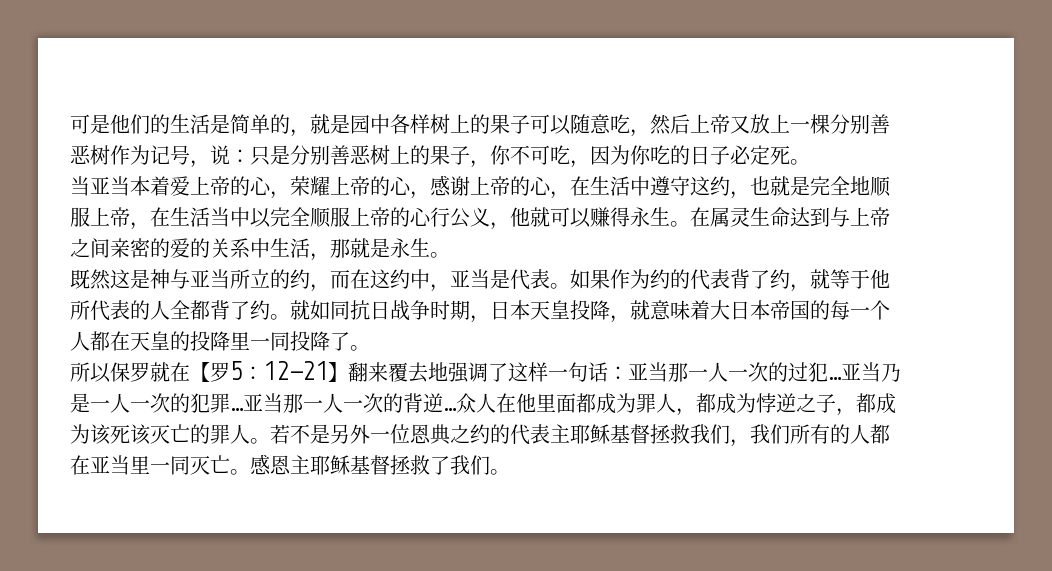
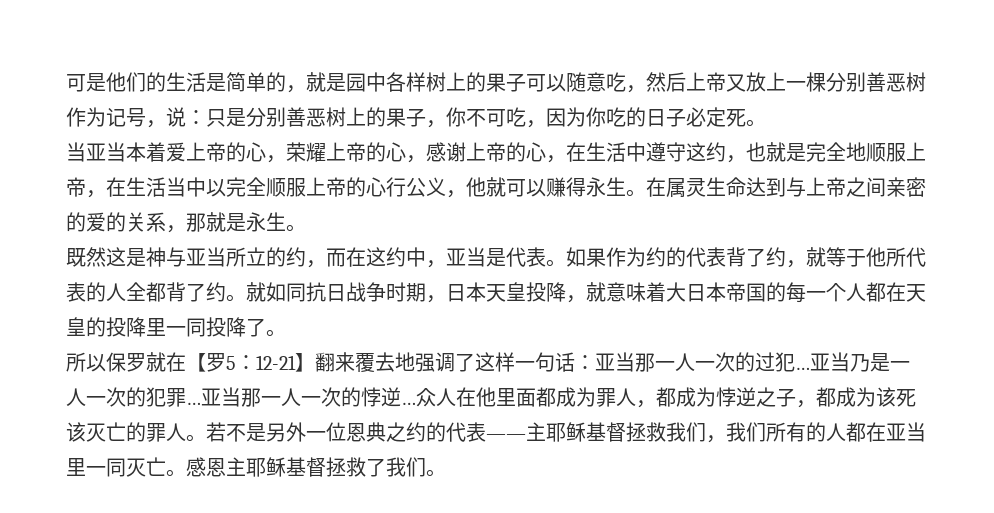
- 在属灵生命达到与上帝之间亲密的爱的关系中生活，那就是永生。
+ 在属灵生命达到与上帝之间亲密的爱的关系，那就是永生。
- 亚当那一人一次的背逆…
+ 亚当那一人一次的悖逆…
- 若不是另外一位恩典之约的代表主耶稣基督拯救我们，我们所有的人都在亚当里一同灭亡。
+ 若不是另外一位恩典之约的代表——主耶稣基督拯救我们，我们所有的人都在亚当里一同灭亡。

